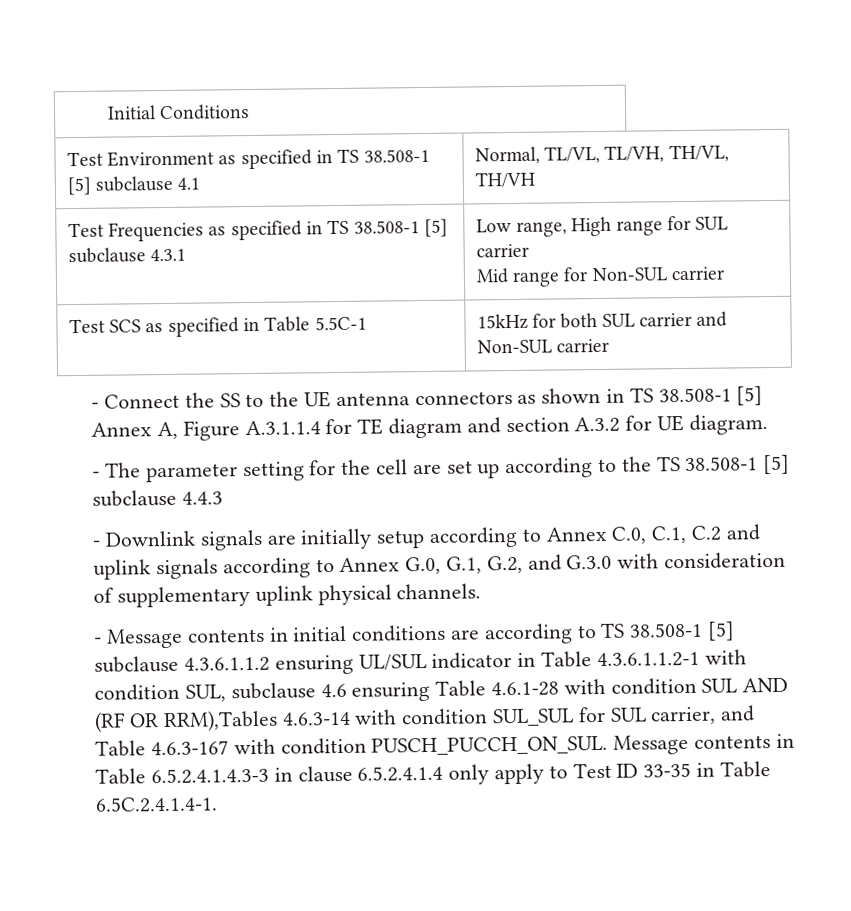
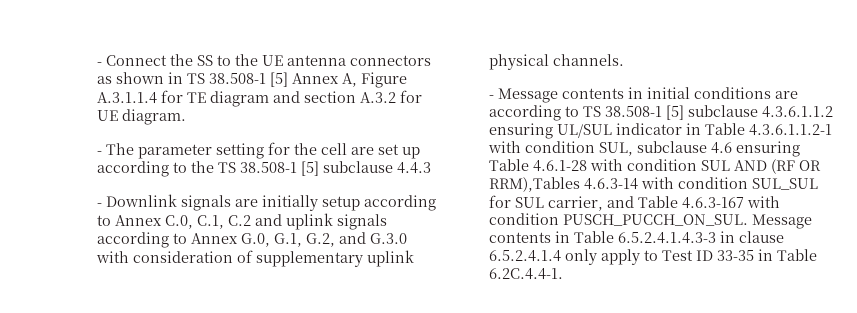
- Initial Conditions
- Test Environment as specified in TS 38.508-1 [5] subclause 4.1 | Normal, TL/VL, TL/VH, TH/VL, TH/VH
- Test Frequencies as specified in TS 38.508-1 [5] subclause 4.3.1 | Low range, High range for SUL carrier
- Mid range for Non-SUL carrier
- Test SCS as specified in Table 5.5C-1 | 15kHz for both SUL carrier and Non-SUL carrier
- Message contents in Table 6.5.2.4.1.4.3-3 in clause 6.5.2.4.1.4 only apply to Test ID 33-35 in Table 6.5C.2.4.1.4-1.
+ Message contents in Table 6.5.2.4.1.4.3-3 in clause 6.5.2.4.1.4 only apply to Test ID 33-35 in Table 6.2C.4.4-1.

